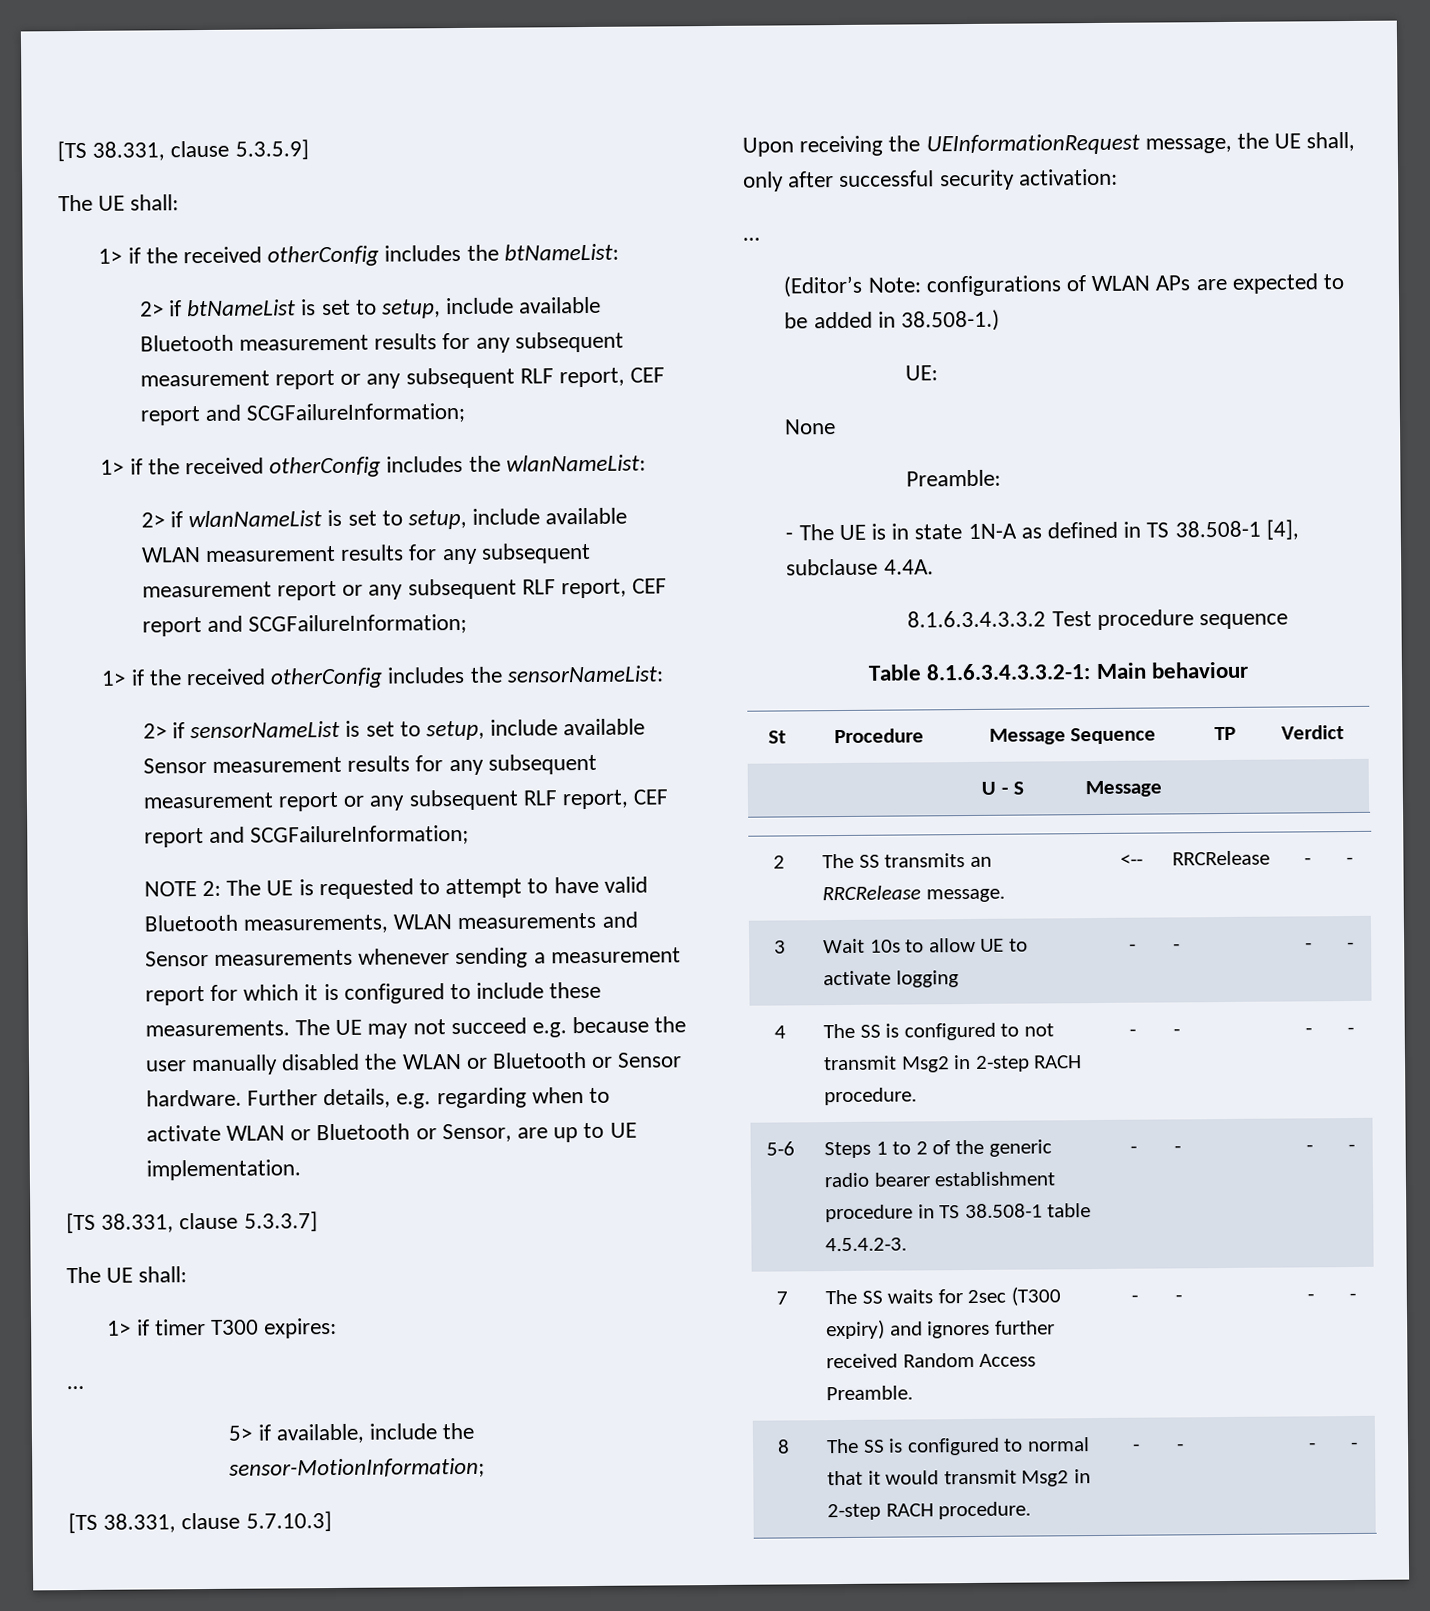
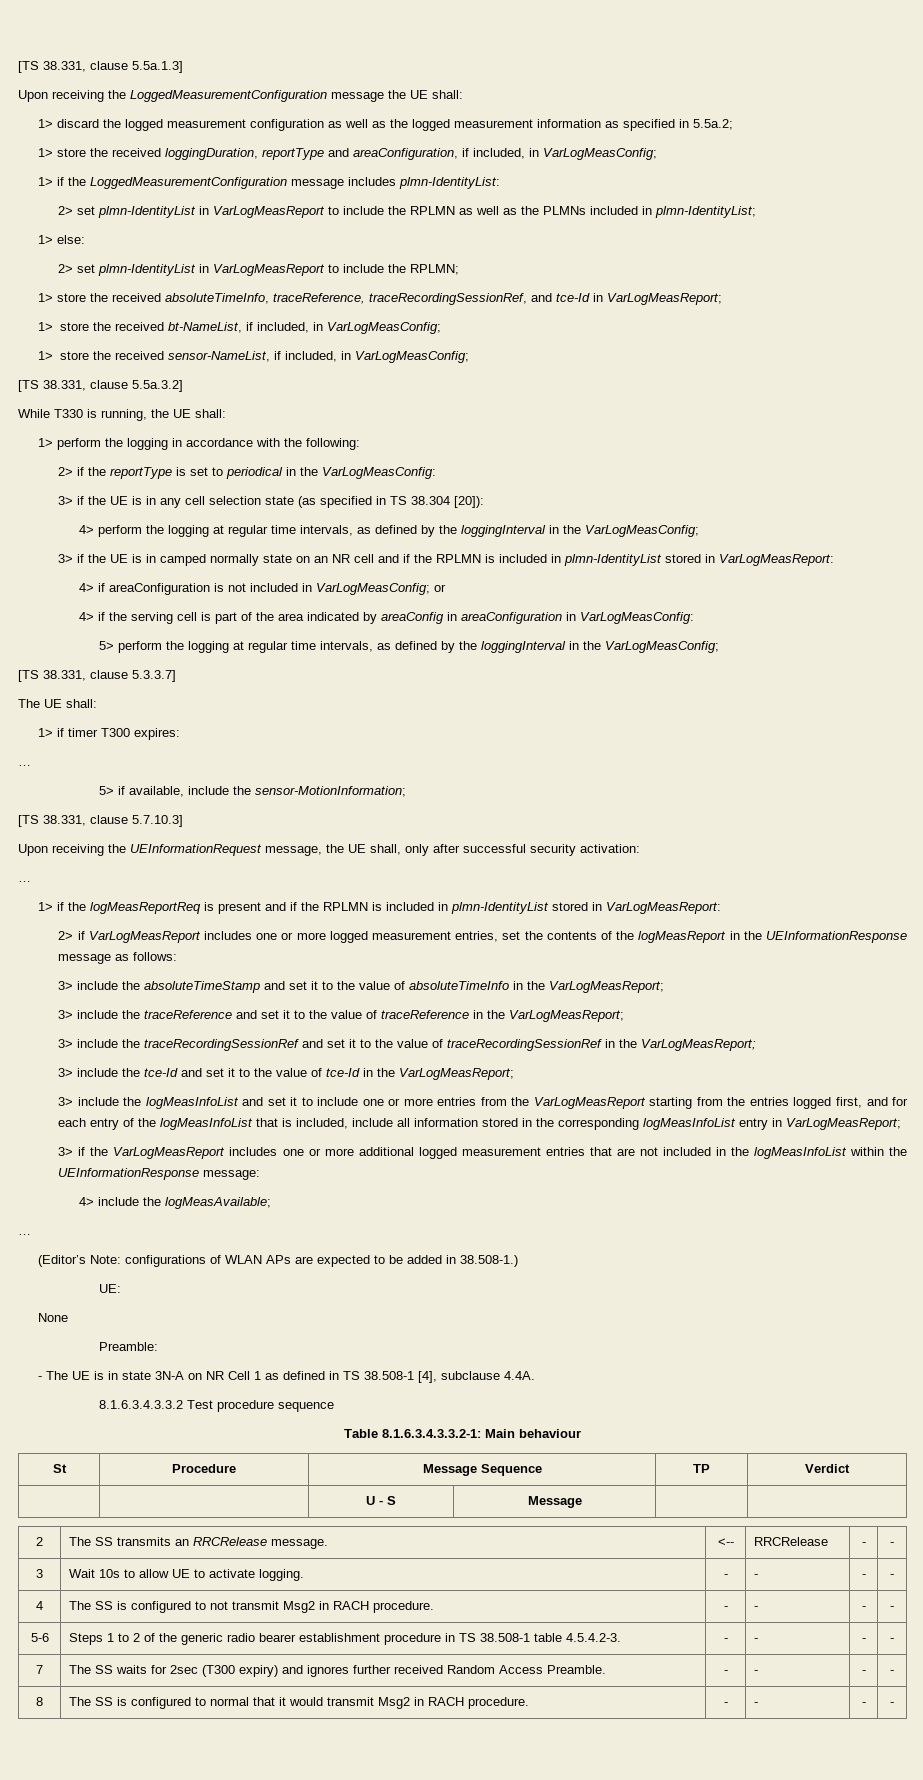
- [TS 38.331, clause 5.3.5.9]
- The UE shall:
- 1> if the received otherConfig includes the btNameList:
- 2> if btNameList is set to setup, include available Bluetooth measurement results for any subsequent measurement report or any subsequent RLF report, CEF report and SCGFailureInformation;
- 1> if the received otherConfig includes the wlanNameList:
- 2> if wlanNameList is set to setup, include available WLAN measurement results for any subsequent measurement report or any subsequent RLF report, CEF report and SCGFailureInformation;
- 1> if the received otherConfig includes the sensorNameList:
- 2> if sensorNameList is set to setup, include available Sensor measurement results for any subsequent measurement report or any subsequent RLF report, CEF report and SCGFailureInformation;
- NOTE 2: The UE is requested to attempt to have valid Bluetooth measurements, WLAN measurements and Sensor measurements whenever sending a measurement report for which it is configured to include these measurements. The UE may not succeed e.g. because the user manually disabled the WLAN or Bluetooth or Sensor hardware. Further details, e.g. regarding when to activate WLAN or Bluetooth or Sensor, are up to UE implementation.
+ [TS 38.331, clause 5.5a.1.3]
+ Upon receiving the LoggedMeasurementConfiguration message the UE shall:
+ 1> discard the logged measurement configuration as well as the logged measurement information as specified in 5.5a.2;
+ 1> store the received loggingDuration, reportType and areaConfiguration, if included, in VarLogMeasConfig;
+ 1> if the LoggedMeasurementConfiguration message includes plmn-IdentityList:
+ 2> set plmn-IdentityList in VarLogMeasReport to include the RPLMN as well as the PLMNs included in plmn-IdentityList;
+ 1> else:
+ 2> set plmn-IdentityList in VarLogMeasReport to include the RPLMN;
+ 1> store the received absoluteTimeInfo, traceReference, traceRecordingSessionRef, and tce-Id in VarLogMeasReport;
+ 1> store the received bt-NameList, if included, in VarLogMeasConfig;
+ 1> store the received sensor-NameList, if included, in VarLogMeasConfig;
+ [TS 38.331, clause 5.5a.3.2]
+ While T330 is running, the UE shall:
+ 1> perform the logging in accordance with the following:
+ 2> if the reportType is set to periodical in the VarLogMeasConfig:
+ 3> if the UE is in any cell selection state (as specified in TS 38.304 [20]):
+ 4> perform the logging at regular time intervals, as defined by the loggingInterval in the VarLogMeasConfig;
+ 3> if the UE is in camped normally state on an NR cell and if the RPLMN is included in plmn-IdentityList stored in VarLogMeasReport:
+ 4> if areaConfiguration is not included in VarLogMeasConfig; or
+ 4> if the serving cell is part of the area indicated by areaConfig in areaConfiguration in VarLogMeasConfig:
+ 5> perform the logging at regular time intervals, as defined by the loggingInterval in the VarLogMeasConfig;
+ 1> if the logMeasReportReq is present and if the RPLMN is included in plmn-IdentityList stored in VarLogMeasReport:
+ 2> if VarLogMeasReport includes one or more logged measurement entries, set the contents of the logMeasReport in the UEInformationResponse message as follows:
+ 3> include the absoluteTimeStamp and set it to the value of absoluteTimeInfo in the VarLogMeasReport;
+ 3> include the traceReference and set it to the value of traceReference in the VarLogMeasReport;
+ 3> include the traceRecordingSessionRef and set it to the value of traceRecordingSessionRef in the VarLogMeasReport;
+ 3> include the tce-Id and set it to the value of tce-Id in the VarLogMeasReport;
+ 3> include the logMeasInfoList and set it to include one or more entries from the VarLogMeasReport starting from the entries logged first, and for each entry of the logMeasInfoList that is included, include all information stored in the corresponding logMeasInfoList entry in VarLogMeasReport;
+ 3> if the VarLogMeasReport includes one or more additional logged measurement entries that are not included in the logMeasInfoList within the UEInformationResponse message:
+ 4> include the logMeasAvailable;
+ …
- - The UE is in state 1N-A as defined in TS 38.508-1 [4], subclause 4.4A.
+ - The UE is in state 3N-A on NR Cell 1 as defined in TS 38.508-1 [4], subclause 4.4A.
- 3 | Wait 10s to allow UE to activate logging | - | - | - | -
+ 3 | Wait 10s to allow UE to activate logging. | - | - | - | -
- 4 | The SS is configured to not transmit Msg2 in 2-step RACH procedure. | - | - | - | -
+ 4 | The SS is configured to not transmit Msg2 in RACH procedure. | - | - | - | -
- 8 | The SS is configured to normal that it would transmit Msg2 in 2-step RACH procedure. | - | - | - | -
+ 8 | The SS is configured to normal that it would transmit Msg2 in RACH procedure. | - | - | - | -

